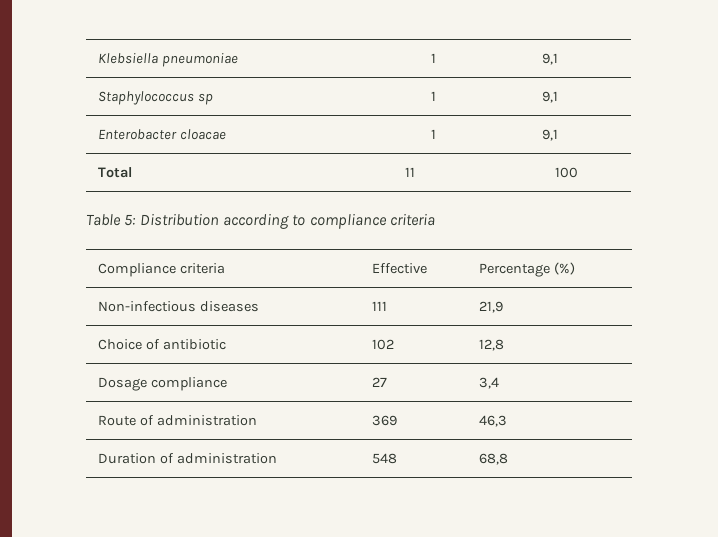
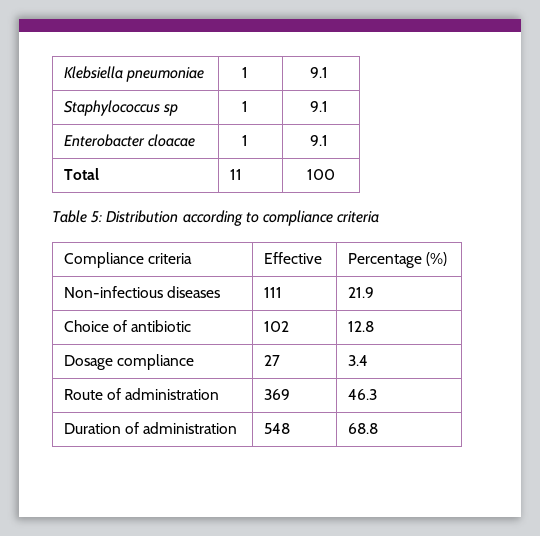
- Klebsiella pneumoniae | 1 | 9,1
+ Klebsiella pneumoniae | 1 | 9.1
- Staphylococcus sp | 1 | 9,1
+ Staphylococcus sp | 1 | 9.1
- Enterobacter cloacae | 1 | 9,1
+ Enterobacter cloacae | 1 | 9.1
- Non-infectious diseases | 111 | 21,9
+ Non-infectious diseases | 111 | 21.9
- Choice of antibiotic | 102 | 12,8
+ Choice of antibiotic | 102 | 12.8
- Dosage compliance | 27 | 3,4
+ Dosage compliance | 27 | 3.4
- Route of administration | 369 | 46,3
+ Route of administration | 369 | 46.3
- Duration of administration | 548 | 68,8
+ Duration of administration | 548 | 68.8

